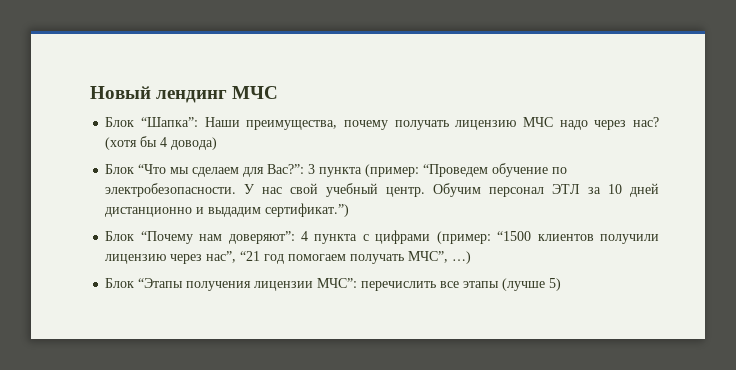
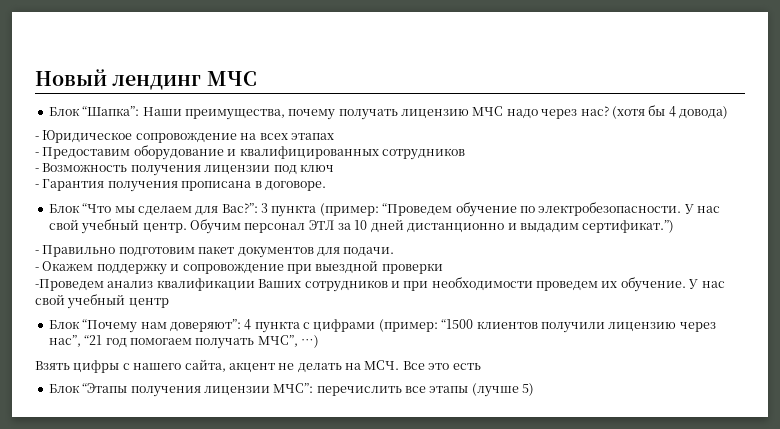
+ - Юридическое сопровождение на всех этапах
+ - Предоставим оборудование и квалифицированных сотрудников
+ - Возможность получения лицензии под ключ
+ - Гарантия получения прописана в договоре.
+ - Правильно подготовим пакет документов для подачи.
+ - Окажем поддержку и сопровождение при выездной проверки
+ -Проведем анализ квалификации Ваших сотрудников и при необходимости проведем их обучение. У нас свой учебный центр
+ Взять цифры с нашего сайта, акцент не делать на МСЧ. Все это есть

